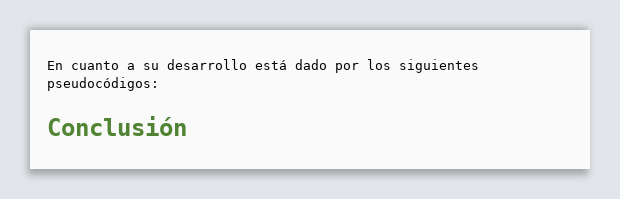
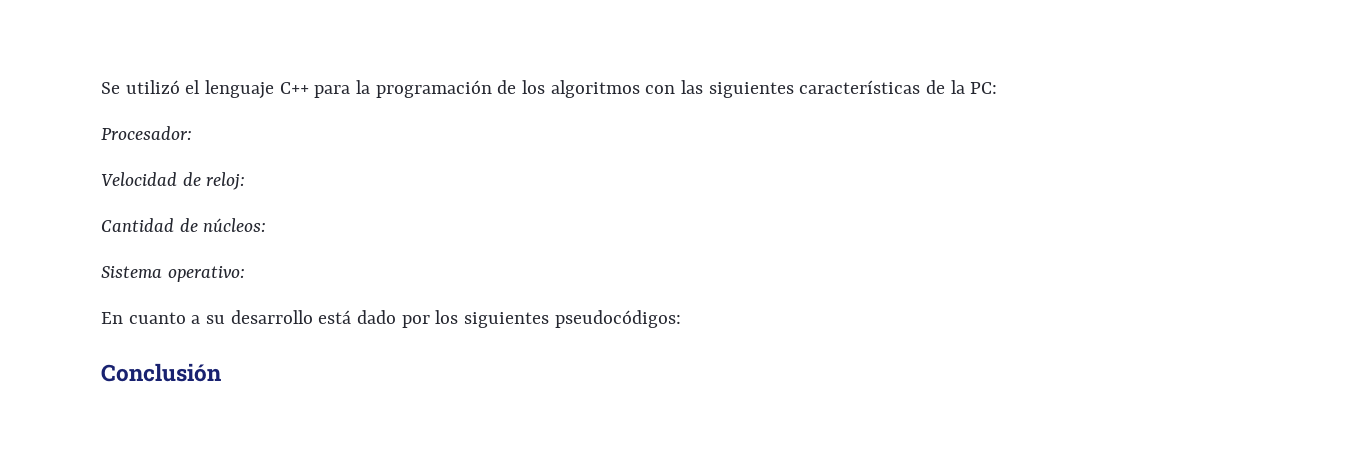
+ Se utilizó el lenguaje C++ para la programación de los algoritmos con las siguientes características de la PC:
+ Procesador:
+ Velocidad de reloj:
+ Cantidad de núcleos:
+ Sistema operativo:

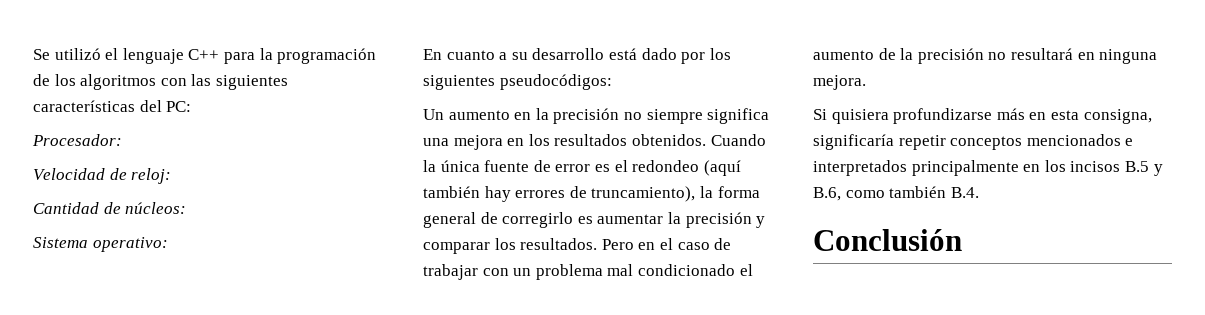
- Se utilizó el lenguaje C++ para la programación de los algoritmos con las siguientes características de la PC:
+ Se utilizó el lenguaje C++ para la programación de los algoritmos con las siguientes características del PC:
+ Un aumento en la precisión no siempre significa una mejora en los resultados obtenidos. Cuando la única fuente de error es el redondeo (aquí también hay errores de truncamiento), la forma general de corregirlo es aumentar la precisión y comparar los resultados. Pero en el caso de trabajar con un problema mal condicionado el aumento de la precisión no resultará en ninguna mejora.
+ Si quisiera profundizarse más en esta consigna, significaría repetir conceptos mencionados e interpretados principalmente en los incisos B.5 y B.6, como también B.4.

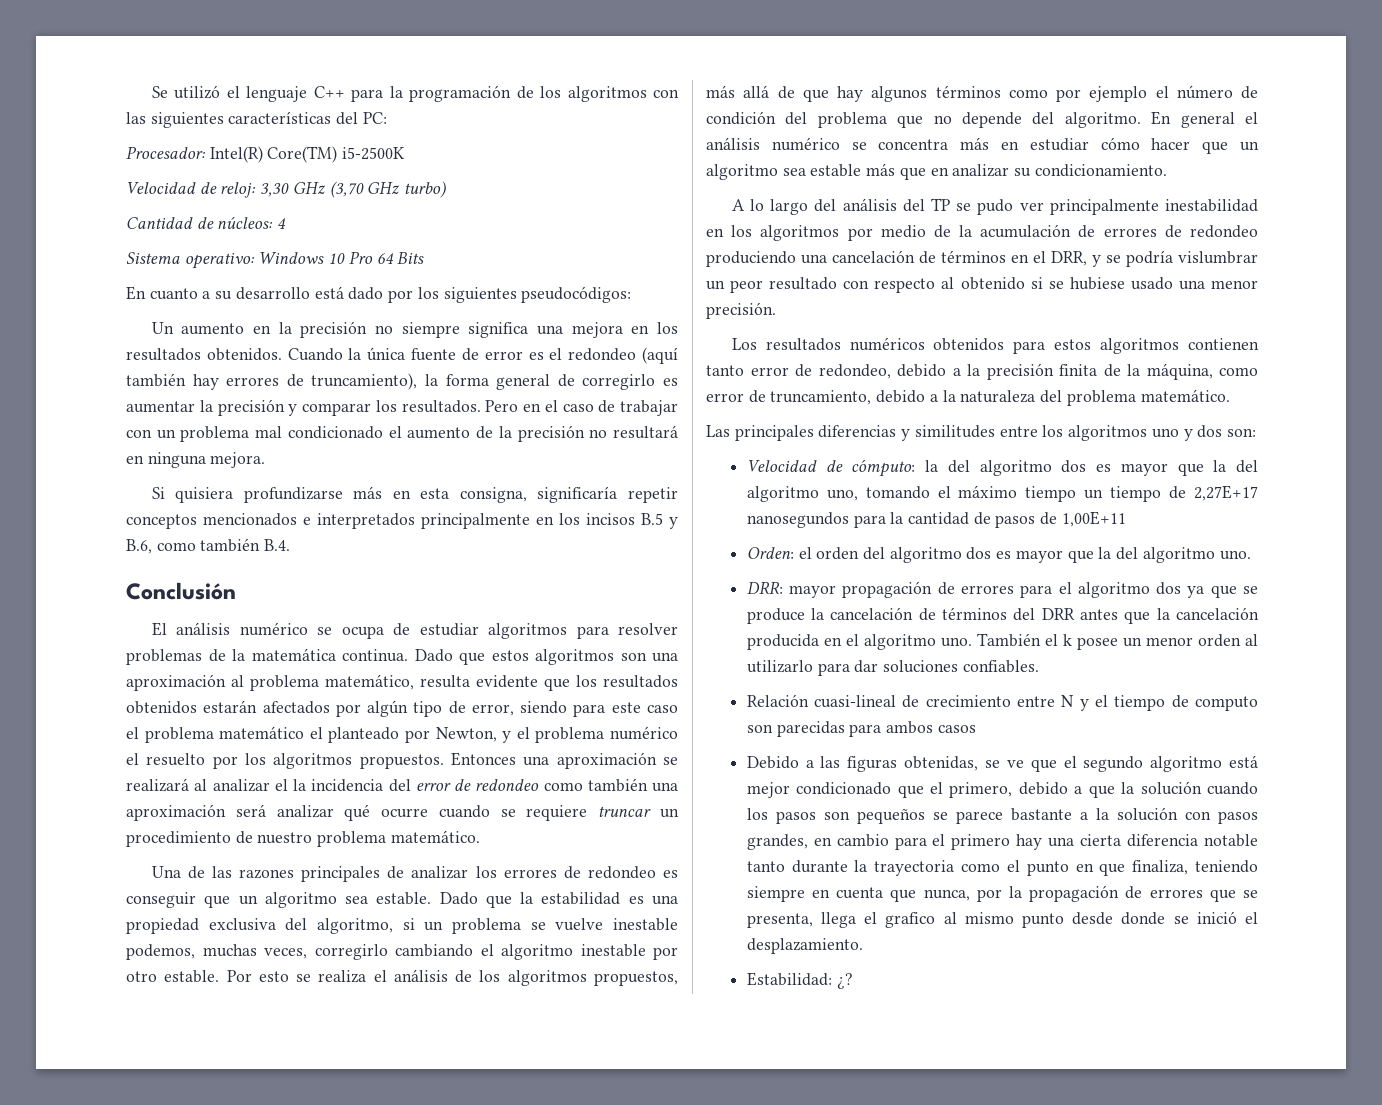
- Procesador:
+ Procesador: Intel(R) Core(TM) i5-2500K
- Velocidad de reloj:
+ Velocidad de reloj: 3,30 GHz (3,70 GHz turbo)
- Cantidad de núcleos:
+ Cantidad de núcleos: 4
- Sistema operativo:
+ Sistema operativo: Windows 10 Pro 64 Bits
+ El análisis numérico se ocupa de estudiar algoritmos para resolver problemas de la matemática continua. Dado que estos algoritmos son una aproximación al problema matemático, resulta evidente que los resultados obtenidos estarán afectados por algún tipo de error, siendo para este caso el problema matemático el planteado por Newton, y el problema numérico el resuelto por los algoritmos propuestos. Entonces una aproximación se realizará al analizar el la incidencia del error de redondeo como también una aproximación será analizar qué ocurre cuando se requiere truncar un procedimiento de nuestro problema matemático.
+ Una de las razones principales de analizar los errores de redondeo es conseguir que un algoritmo sea estable. Dado que la estabilidad es una propiedad exclusiva del algoritmo, si un problema se vuelve inestable podemos, muchas veces, corregirlo cambiando el algoritmo inestable por otro estable. Por esto se realiza el análisis de los algoritmos propuestos, más allá de que hay algunos términos como por ejemplo el número de condición del problema que no depende del algoritmo. En general el análisis numérico se concentra más en estudiar cómo hacer que un algoritmo sea estable más que en analizar su condicionamiento.
+ A lo largo del análisis del TP se pudo ver principalmente inestabilidad en los algoritmos por medio de la acumulación de errores de redondeo produciendo una cancelación de términos en el DRR, y se podría vislumbrar un peor resultado con respecto al obtenido si se hubiese usado una menor precisión.
+ Los resultados numéricos obtenidos para estos algoritmos contienen tanto error de redondeo, debido a la precisión finita de la máquina, como error de truncamiento, debido a la naturaleza del problema matemático.
+ Las principales diferencias y similitudes entre los algoritmos uno y dos son:
+ Velocidad de cómputo: la del algoritmo dos es mayor que la del algoritmo uno, tomando el máximo tiempo un tiempo de 2,27E+17 nanosegundos para la cantidad de pasos de 1,00E+11
+ Orden: el orden del algoritmo dos es mayor que la del algoritmo uno.
+ DRR: mayor propagación de errores para el algoritmo dos ya que se produce la cancelación de términos del DRR antes que la cancelación producida en el algoritmo uno. También el k posee un menor orden al utilizarlo para dar soluciones confiables.
+ Relación cuasi-lineal de crecimiento entre N y el tiempo de computo son parecidas para ambos casos
+ Debido a las figuras obtenidas, se ve que el segundo algoritmo está mejor condicionado que el primero, debido a que la solución cuando los pasos son pequeños se parece bastante a la solución con pasos grandes, en cambio para el primero hay una cierta diferencia notable tanto durante la trayectoria como el punto en que finaliza, teniendo siempre en cuenta que nunca, por la propagación de errores que se presenta, llega el grafico al mismo punto desde donde se inició el desplazamiento.
+ Estabilidad: ¿?

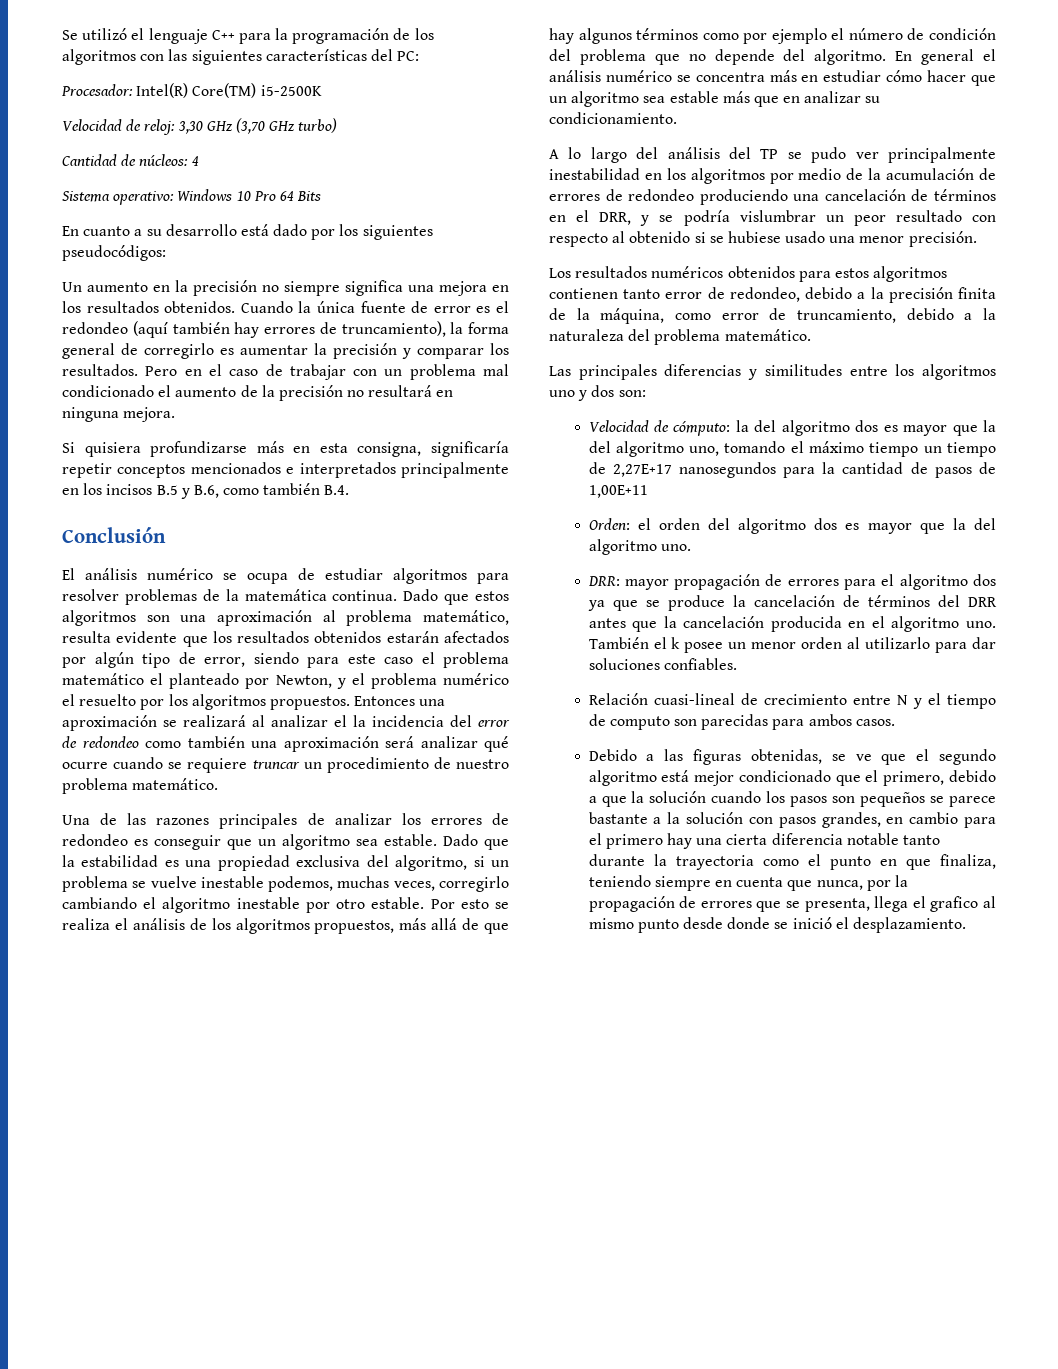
- Relación cuasi-lineal de crecimiento entre N y el tiempo de computo son parecidas para ambos casos
+ Relación cuasi-lineal de crecimiento entre N y el tiempo de computo son parecidas para ambos casos.
- Estabilidad: ¿?

